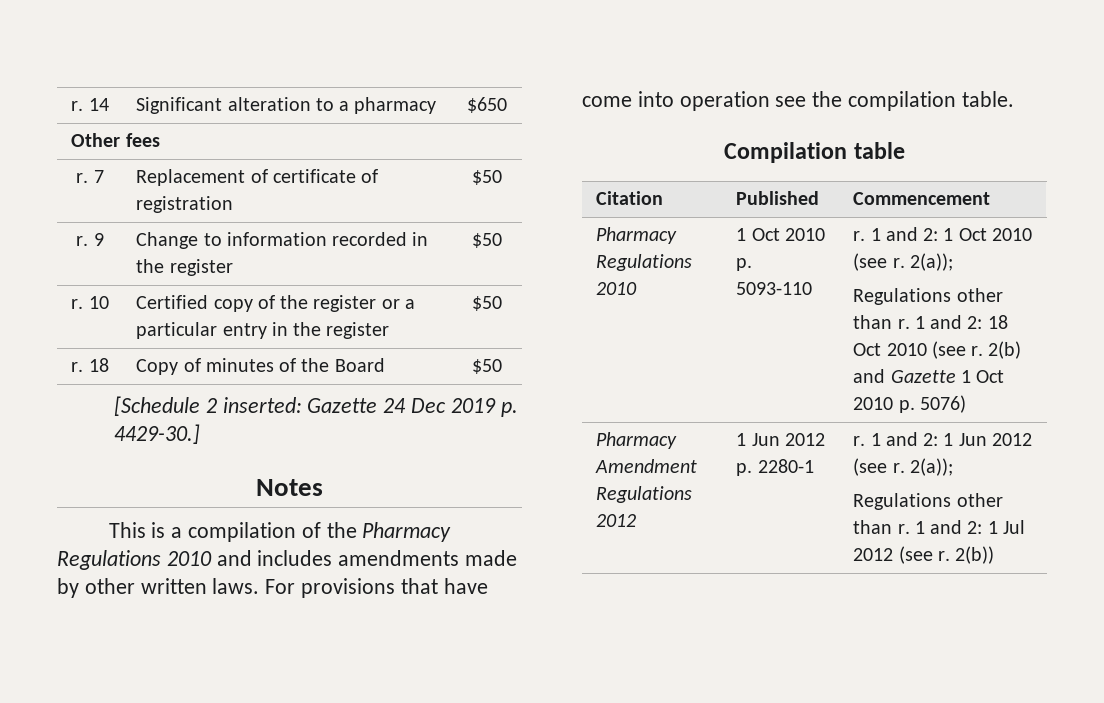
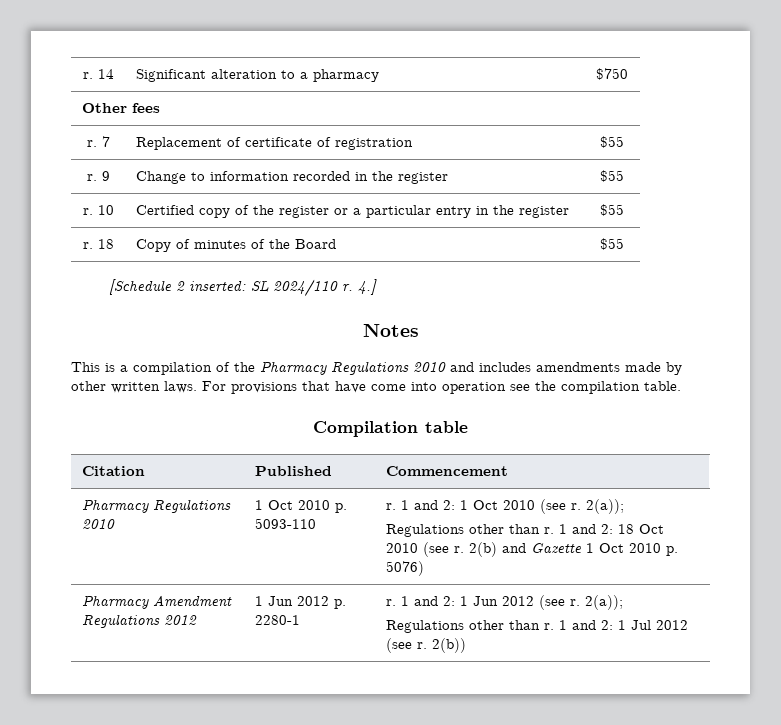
- r. 14 | Significant alteration to a pharmacy | $650
+ r. 14 | Significant alteration to a pharmacy | $750
- r. 7 | Replacement of certificate of registration | $50
+ r. 7 | Replacement of certificate of registration | $55
- r. 9 | Change to information recorded in the register | $50
+ r. 9 | Change to information recorded in the register | $55
- r. 10 | Certified copy of the register or a particular entry in the register | $50
+ r. 10 | Certified copy of the register or a particular entry in the register | $55
- r. 18 | Copy of minutes of the Board | $50
+ r. 18 | Copy of minutes of the Board | $55
- [Schedule 2 inserted: Gazette 24 Dec 2019 p. 4429-30.]
+ [Schedule 2 inserted: SL 2024/110 r. 4.]

